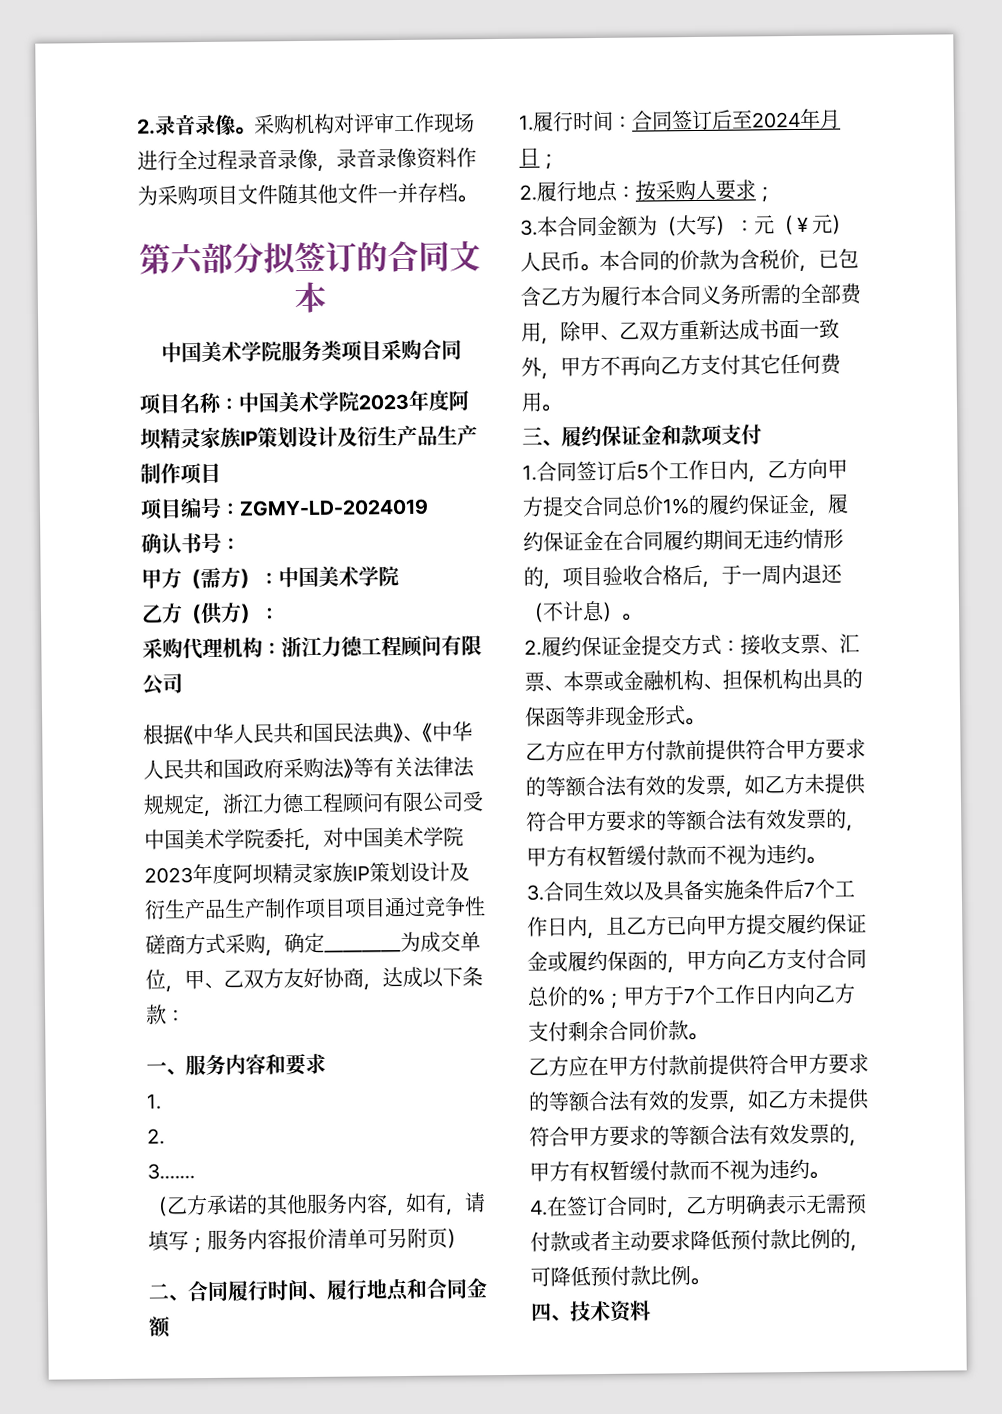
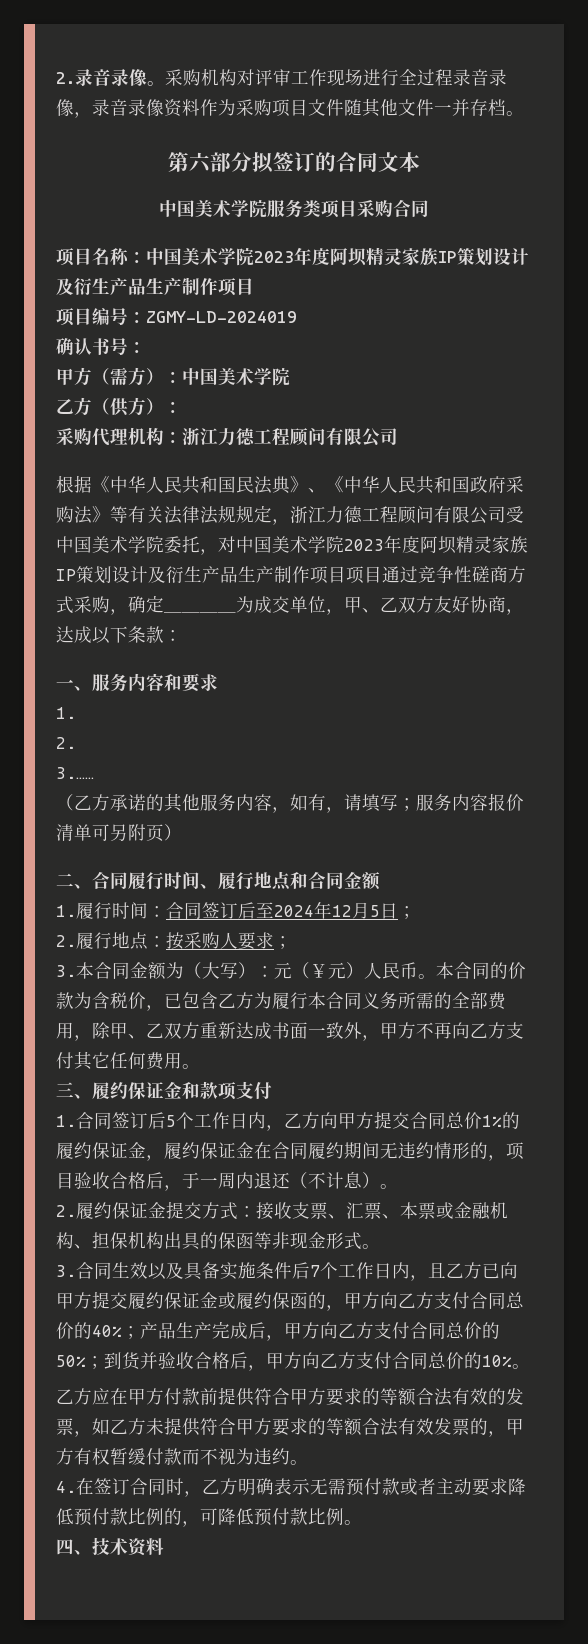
- 1.履行时间：合同签订后至2024年月日；
+ 1.履行时间：合同签订后至2024年12月5日；
  2.履约保证金提交方式：接收支票、汇票、本票或金融机构、担保机构出具的保函等非现金形式。
- 乙方应在甲方付款前提供符合甲方要求的等额合法有效的发票，如乙方未提供符合甲方要求的等额合法有效发票的，甲方有权暂缓付款而不视为违约。
- 3.合同生效以及具备实施条件后7个工作日内，且乙方已向甲方提交履约保证金或履约保函的，甲方向乙方支付合同总价的%；甲方于7个工作日内向乙方支付剩余合同价款。
+ 3.合同生效以及具备实施条件后7个工作日内，且乙方已向甲方提交履约保证金或履约保函的，甲方向乙方支付合同总价的40%；产品生产完成后，甲方向乙方支付合同总价的50%；到货并验收合格后，甲方向乙方支付合同总价的10%。

